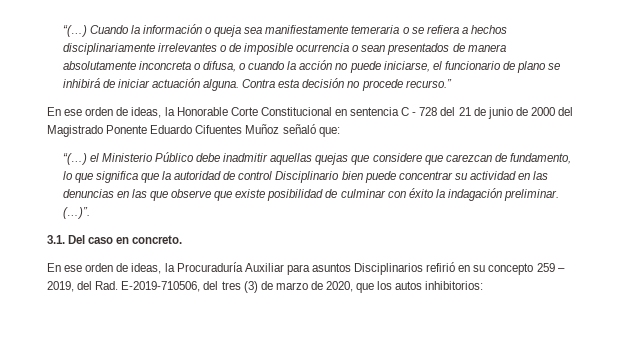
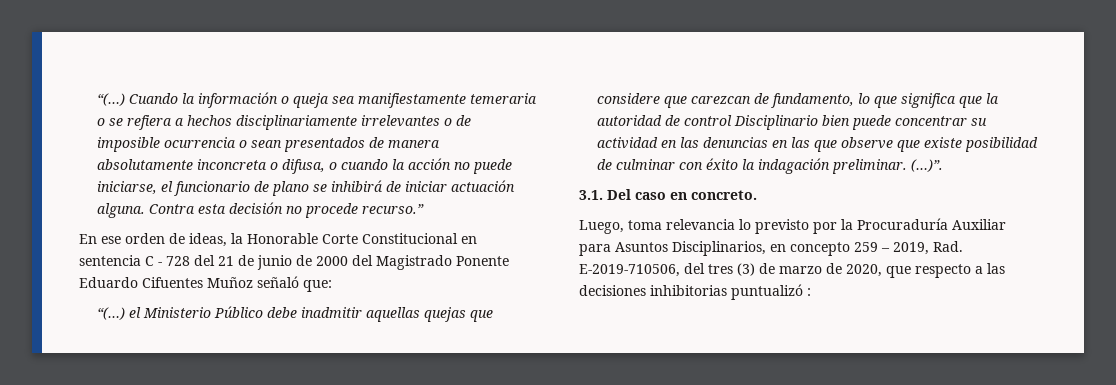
- En ese orden de ideas, la Procuraduría Auxiliar para asuntos Disciplinarios refirió en su concepto 259 – 2019, del Rad. E-2019-710506, del tres (3) de marzo de 2020, que los autos inhibitorios:
+ Luego, toma relevancia lo previsto por la Procuraduría Auxiliar para Asuntos Disciplinarios, en concepto 259 – 2019, Rad. E-2019-710506, del tres (3) de marzo de 2020, que respecto a las decisiones inhibitorias puntualizó :

